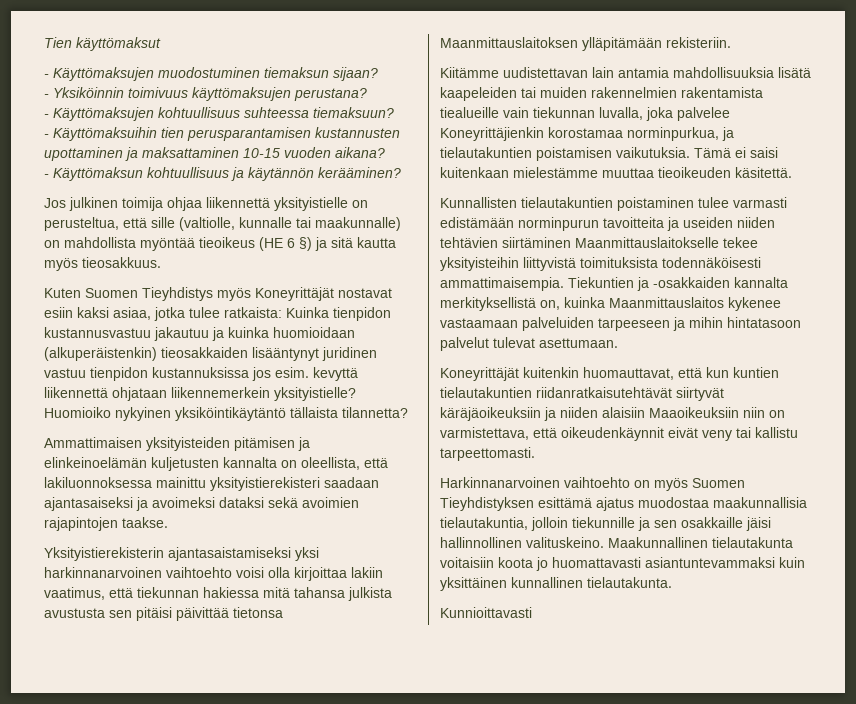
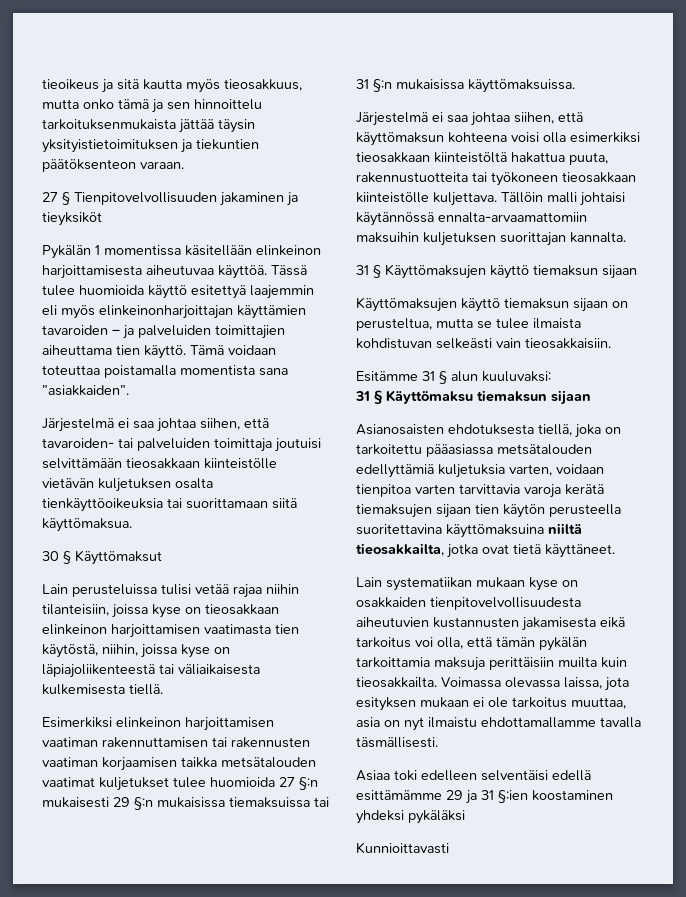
- Tien käyttömaksut
- - Käyttömaksujen muodostuminen tiemaksun sijaan?
- - Yksiköinnin toimivuus käyttömaksujen perustana?
- - Käyttömaksujen kohtuullisuus suhteessa tiemaksuun?
- - Käyttömaksuihin tien perusparantamisen kustannusten upottaminen ja maksattaminen 10-15 vuoden aikana?
- - Käyttömaksun kohtuullisuus ja käytännön kerääminen?
- Jos julkinen toimija ohjaa liikennettä yksityistielle on perusteltua, että sille (valtiolle, kunnalle tai maakunnalle) on mahdollista myöntää tieoikeus (HE 6 §) ja sitä kautta myös tieosakkuus.
- Kuten Suomen Tieyhdistys myös Koneyrittäjät nostavat esiin kaksi asiaa, jotka tulee ratkaista: Kuinka tienpidon kustannusvastuu jakautuu ja kuinka huomioidaan (alkuperäistenkin) tieosakkaiden lisääntynyt juridinen vastuu tienpidon kustannuksissa jos esim. kevyttä liikennettä ohjataan liikennemerkein yksityistielle? Huomioiko nykyinen yksiköintikäytäntö tällaista tilannetta?
- Ammattimaisen yksityisteiden pitämisen ja elinkeinoelämän kuljetusten kannalta on oleellista, että lakiluonnoksessa mainittu yksityistierekisteri saadaan ajantasaiseksi ja avoimeksi dataksi sekä avoimien rajapintojen taakse.
- Yksityistierekisterin ajantasaistamiseksi yksi harkinnanarvoinen vaihtoehto voisi olla kirjoittaa lakiin vaatimus, että tiekunnan hakiessa mitä tahansa julkista avustusta sen pitäisi päivittää tietonsa Maanmittauslaitoksen ylläpitämään rekisteriin.
- Kiitämme uudistettavan lain antamia mahdollisuuksia lisätä kaapeleiden tai muiden rakennelmien rakentamista tiealueille vain tiekunnan luvalla, joka palvelee Koneyrittäjienkin korostamaa norminpurkua, ja tielautakuntien poistamisen vaikutuksia. Tämä ei saisi kuitenkaan mielestämme muuttaa tieoikeuden käsitettä.
- Kunnallisten tielautakuntien poistaminen tulee varmasti edistämään norminpurun tavoitteita ja useiden niiden tehtävien siirtäminen Maanmittauslaitokselle tekee yksityisteihin liittyvistä toimituksista todennäköisesti ammattimaisempia. Tiekuntien ja -osakkaiden kannalta merkityksellistä on, kuinka Maanmittauslaitos kykenee vastaamaan palveluiden tarpeeseen ja mihin hintatasoon palvelut tulevat asettumaan.
- Koneyrittäjät kuitenkin huomauttavat, että kun kuntien tielautakuntien riidanratkaisutehtävät siirtyvät käräjäoikeuksiin ja niiden alaisiin Maaoikeuksiin niin on varmistettava, että oikeudenkäynnit eivät veny tai kallistu tarpeettomasti.
- Harkinnanarvoinen vaihtoehto on myös Suomen Tieyhdistyksen esittämä ajatus muodostaa maakunnallisia tielautakuntia, jolloin tiekunnille ja sen osakkaille jäisi hallinnollinen valituskeino. Maakunnallinen tielautakunta voitaisiin koota jo huomattavasti asiantuntevammaksi kuin yksittäinen kunnallinen tielautakunta.
+ tieoikeus ja sitä kautta myös tieosakkuus, mutta onko tämä ja sen hinnoittelu tarkoituksenmukaista jättää täysin yksityistietoimituksen ja tiekuntien päätöksenteon varaan.
+ 27 § Tienpitovelvollisuuden jakaminen ja tieyksiköt
+ Pykälän 1 momentissa käsitellään elinkeinon harjoittamisesta aiheutuvaa käyttöä. Tässä tulee huomioida käyttö esitettyä laajemmin eli myös elinkeinonharjoittajan käyttämien tavaroiden – ja palveluiden toimittajien aiheuttama tien käyttö. Tämä voidaan toteuttaa poistamalla momentista sana ”asiakkaiden”.
+ Järjestelmä ei saa johtaa siihen, että tavaroiden- tai palveluiden toimittaja joutuisi selvittämään tieosakkaan kiinteistölle vietävän kuljetuksen osalta tienkäyttöoikeuksia tai suorittamaan siitä käyttömaksua.
+ 30 § Käyttömaksut
+ Lain perusteluissa tulisi vetää rajaa niihin tilanteisiin, joissa kyse on tieosakkaan elinkeinon harjoittamisen vaatimasta tien käytöstä, niihin, joissa kyse on läpiajoliikenteestä tai väliaikaisesta kulkemisesta tiellä.
+ Esimerkiksi elinkeinon harjoittamisen vaatiman rakennuttamisen tai rakennusten vaatiman korjaamisen taikka metsätalouden vaatimat kuljetukset tulee huomioida 27 §:n mukaisesti 29 §:n mukaisissa tiemaksuissa tai 31 §:n mukaisissa käyttömaksuissa.
+ Järjestelmä ei saa johtaa siihen, että käyttömaksun kohteena voisi olla esimerkiksi tieosakkaan kiinteistöltä hakattua puuta, rakennustuotteita tai työkoneen tieosakkaan kiinteistölle kuljettava. Tällöin malli johtaisi käytännössä ennalta-arvaamattomiin maksuihin kuljetuksen suorittajan kannalta.
+ 31 § Käyttömaksujen käyttö tiemaksun sijaan
+ Käyttömaksujen käyttö tiemaksun sijaan on perusteltua, mutta se tulee ilmaista kohdistuvan selkeästi vain tieosakkaisiin.
+ Esitämme 31 § alun kuuluvaksi:
+ 31 § Käyttömaksu tiemaksun sijaan
+ Asianosaisten ehdotuksesta tiellä, joka on tarkoitettu pääasiassa metsätalouden edellyttämiä kuljetuksia varten, voidaan tienpitoa varten tarvittavia varoja kerätä tiemaksujen sijaan tien käytön perusteella suoritettavina käyttömaksuina niiltä tieosakkailta, jotka ovat tietä käyttäneet.
+ Lain systematiikan mukaan kyse on osakkaiden tienpitovelvollisuudesta aiheutuvien kustannusten jakamisesta eikä tarkoitus voi olla, että tämän pykälän tarkoittamia maksuja perittäisiin muilta kuin tieosakkailta. Voimassa olevassa laissa, jota esityksen mukaan ei ole tarkoitus muuttaa, asia on nyt ilmaistu ehdottamallamme tavalla täsmällisesti.
+ Asiaa toki edelleen selventäisi edellä esittämämme 29 ja 31 §:ien koostaminen yhdeksi pykäläksi

